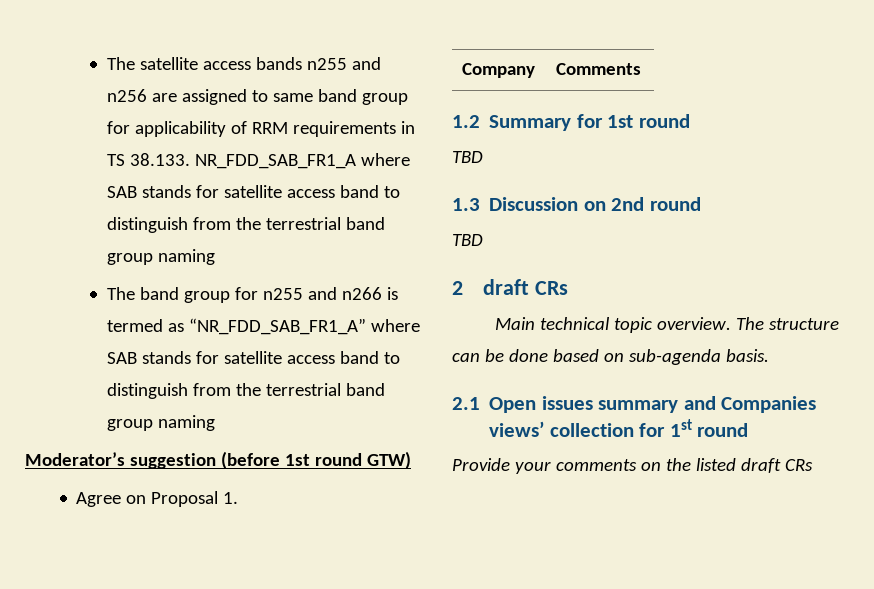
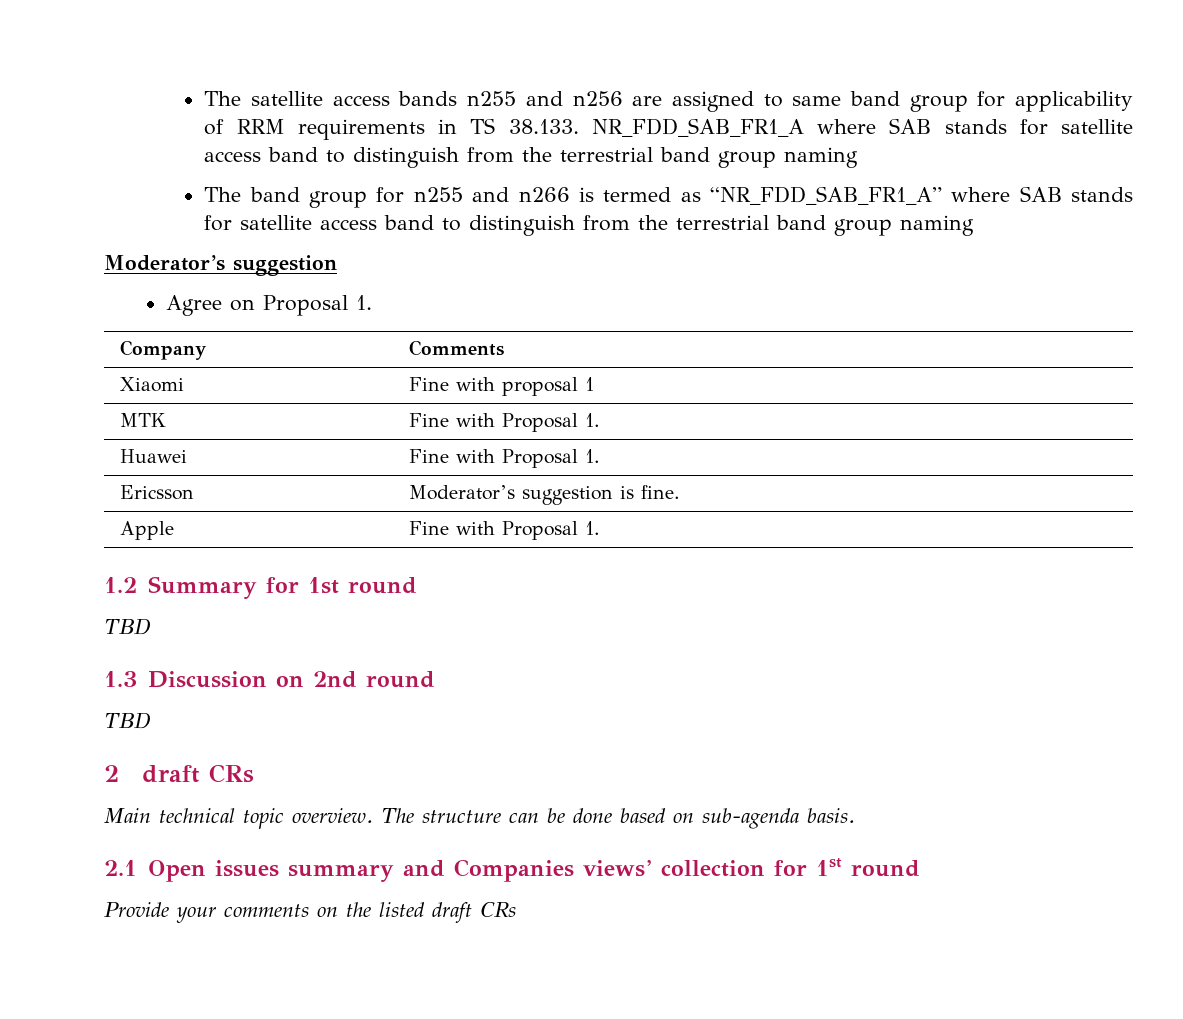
  The band group for n255 and n266 is termed as “NR_FDD_SAB_FR1_A” where SAB stands for satellite access band to distinguish from the terrestrial band group naming
- Moderator’s suggestion (before 1st round GTW)
+ Moderator’s suggestion
+ Xiaomi | Fine with proposal 1
+ MTK | Fine with Proposal 1.
+ Huawei | Fine with Proposal 1.
+ Ericsson | Moderator’s suggestion is fine.
+ Apple | Fine with Proposal 1.

